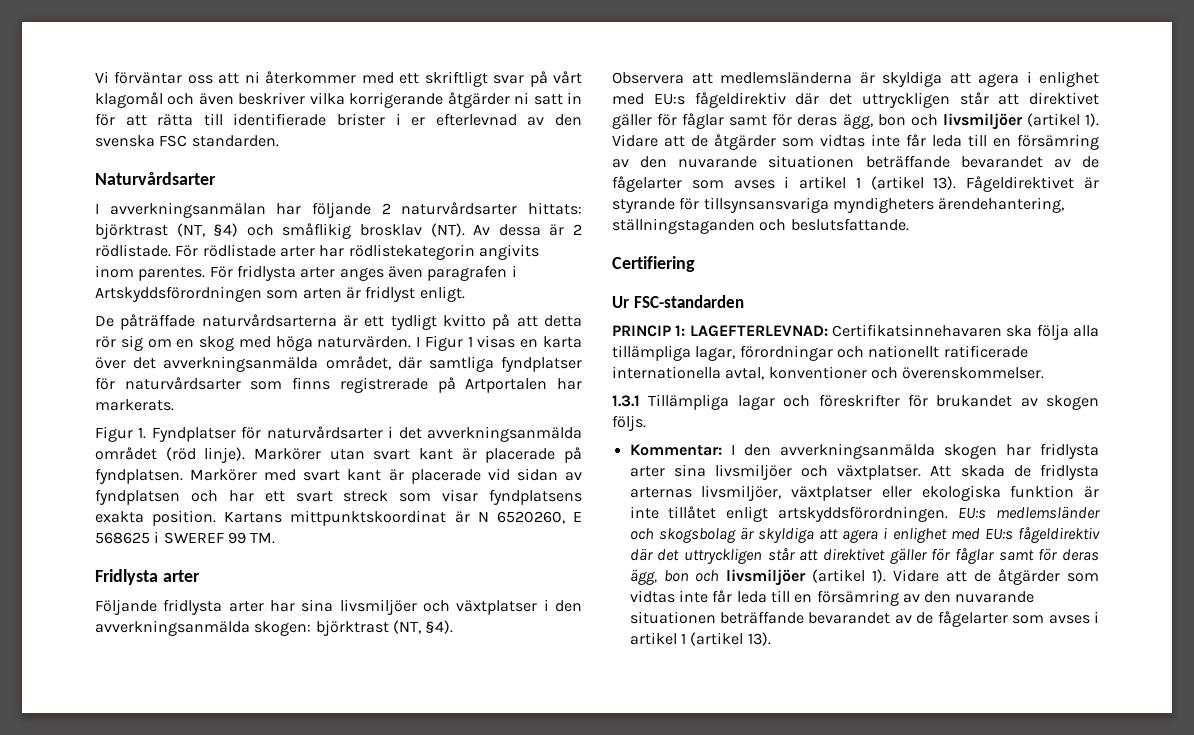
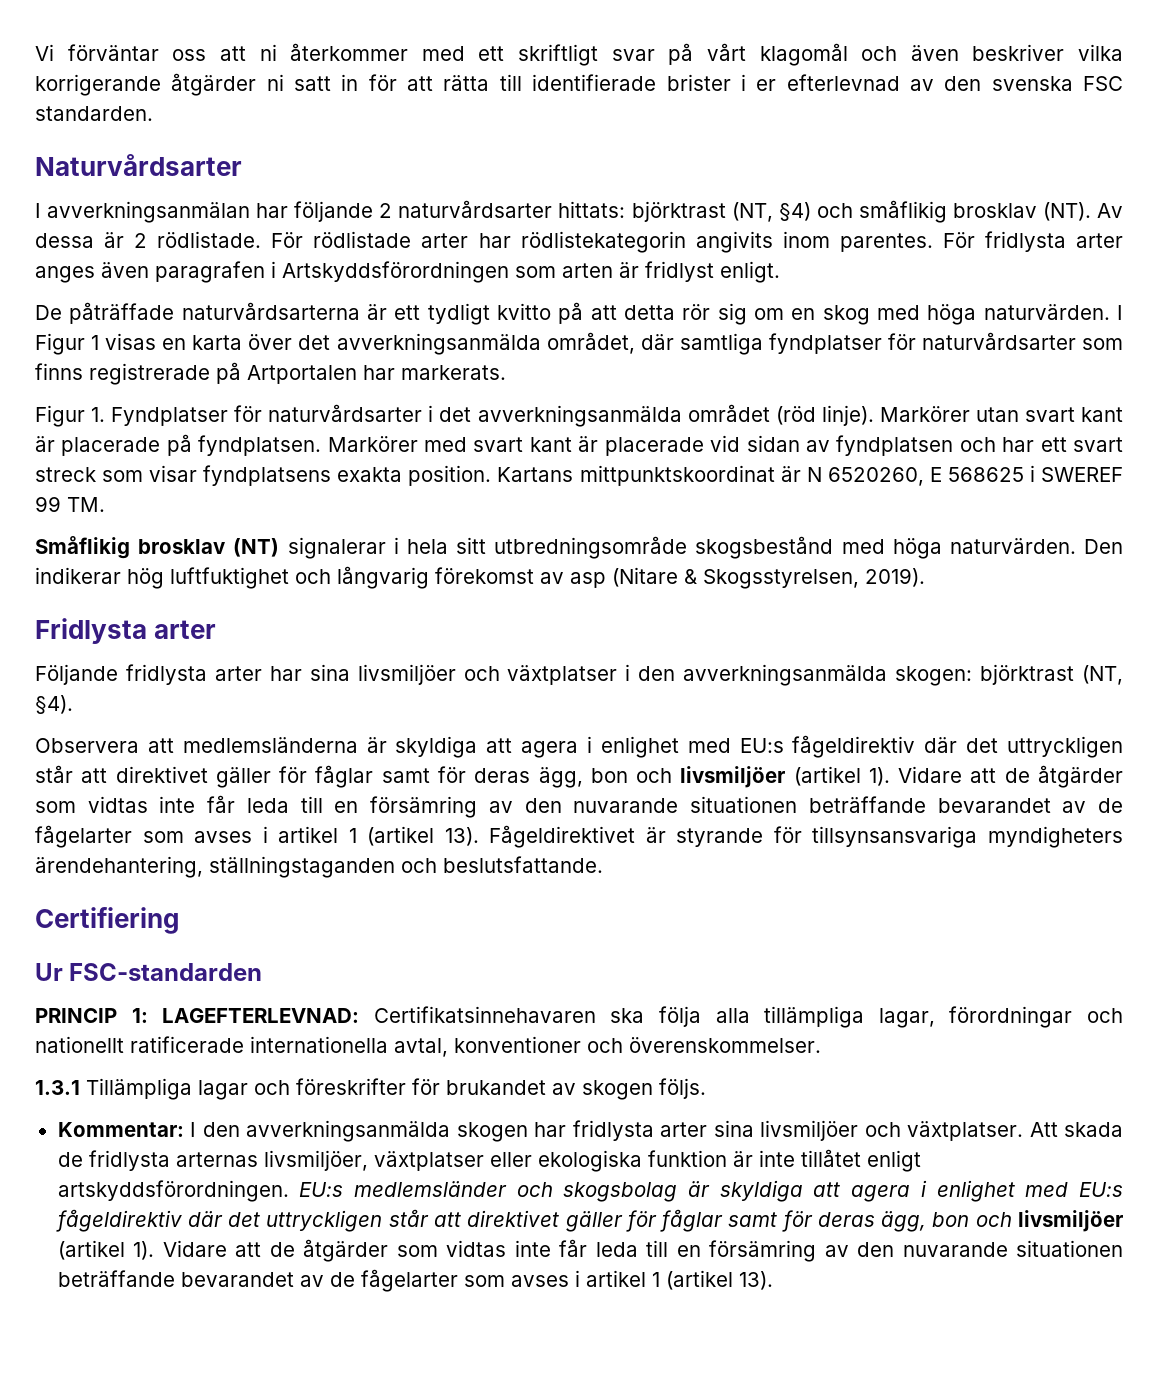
+ Småflikig brosklav (NT) signalerar i hela sitt utbredningsområde skogsbestånd med höga naturvärden. Den indikerar hög luftfuktighet och långvarig förekomst av asp (Nitare & Skogsstyrelsen, 2019).

